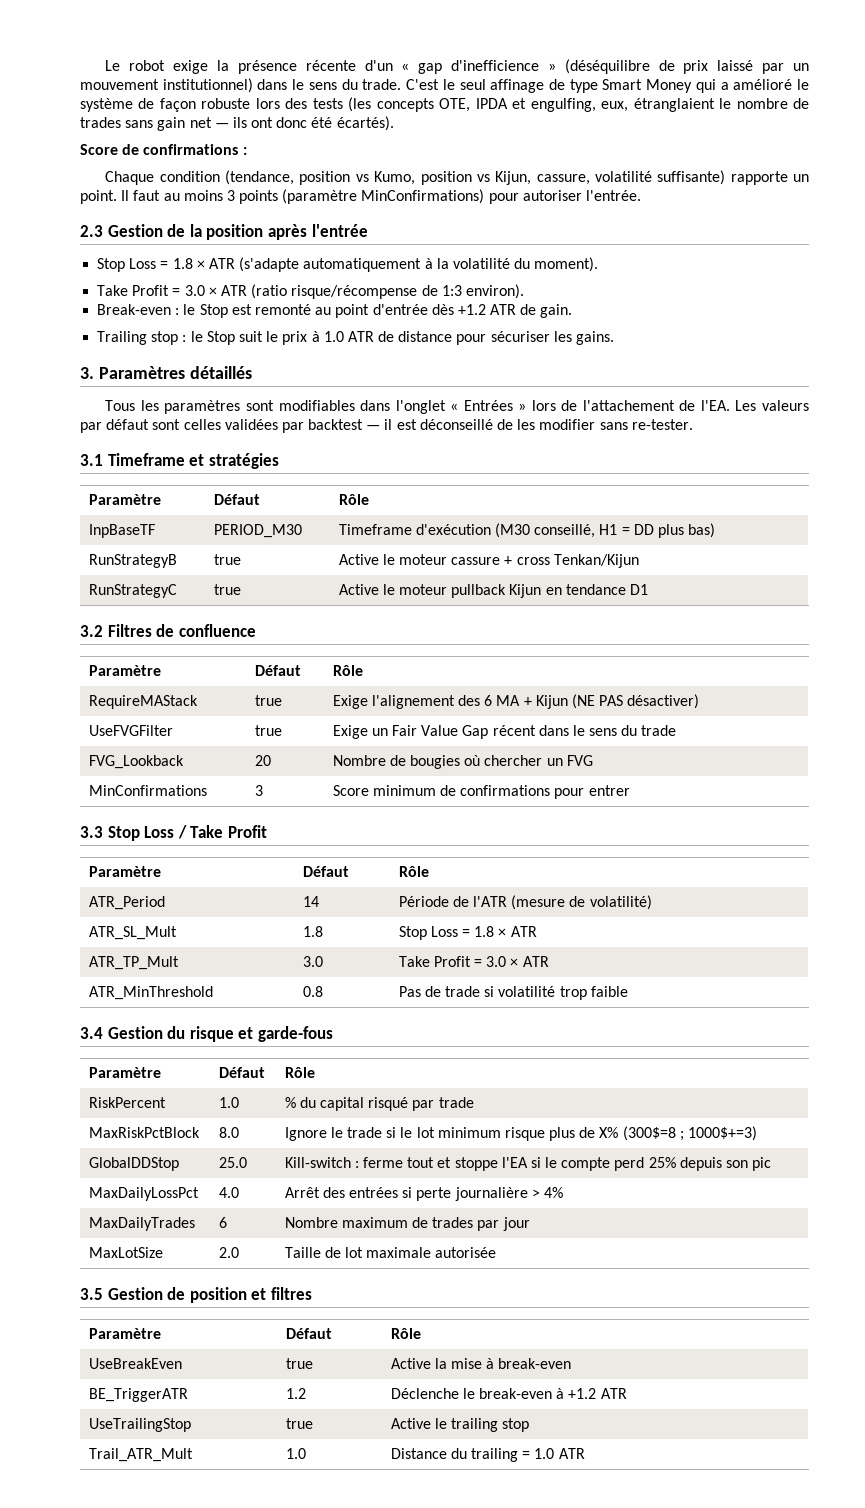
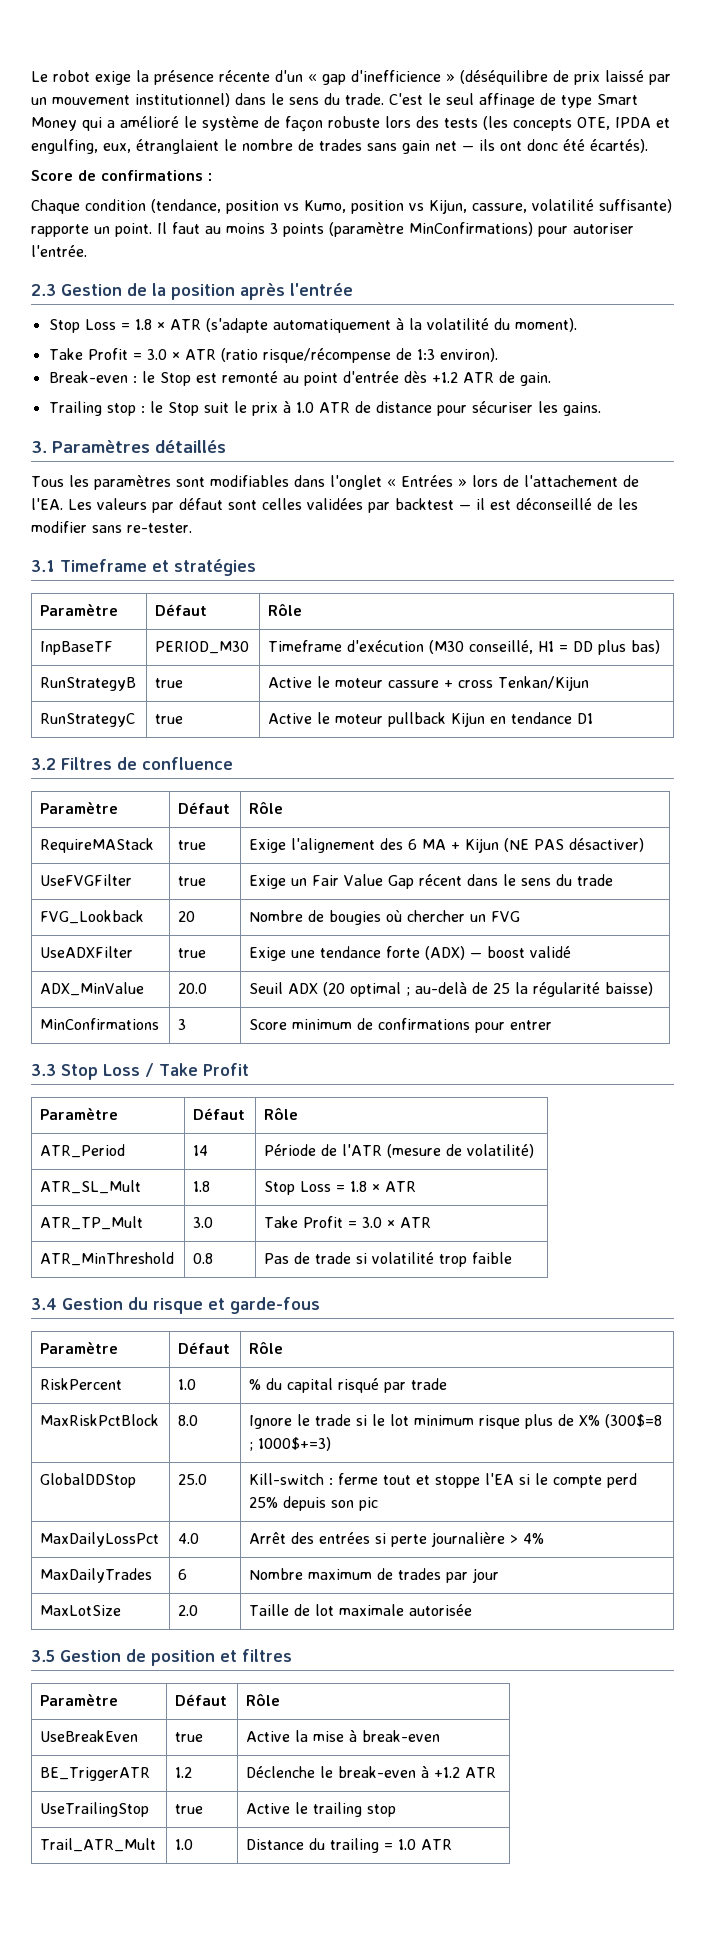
+ UseADXFilter | true | Exige une tendance forte (ADX) — boost validé
+ ADX_MinValue | 20.0 | Seuil ADX (20 optimal ; au-delà de 25 la régularité baisse)

